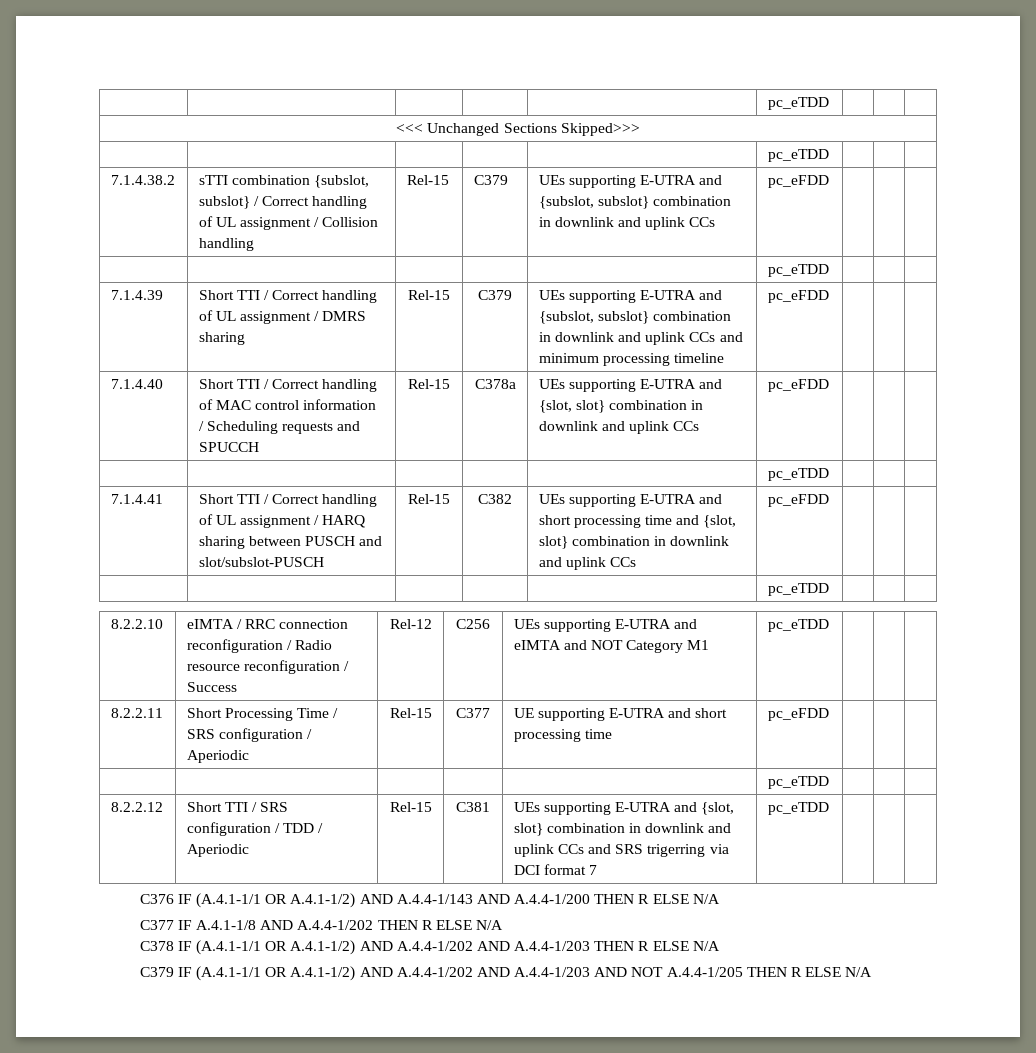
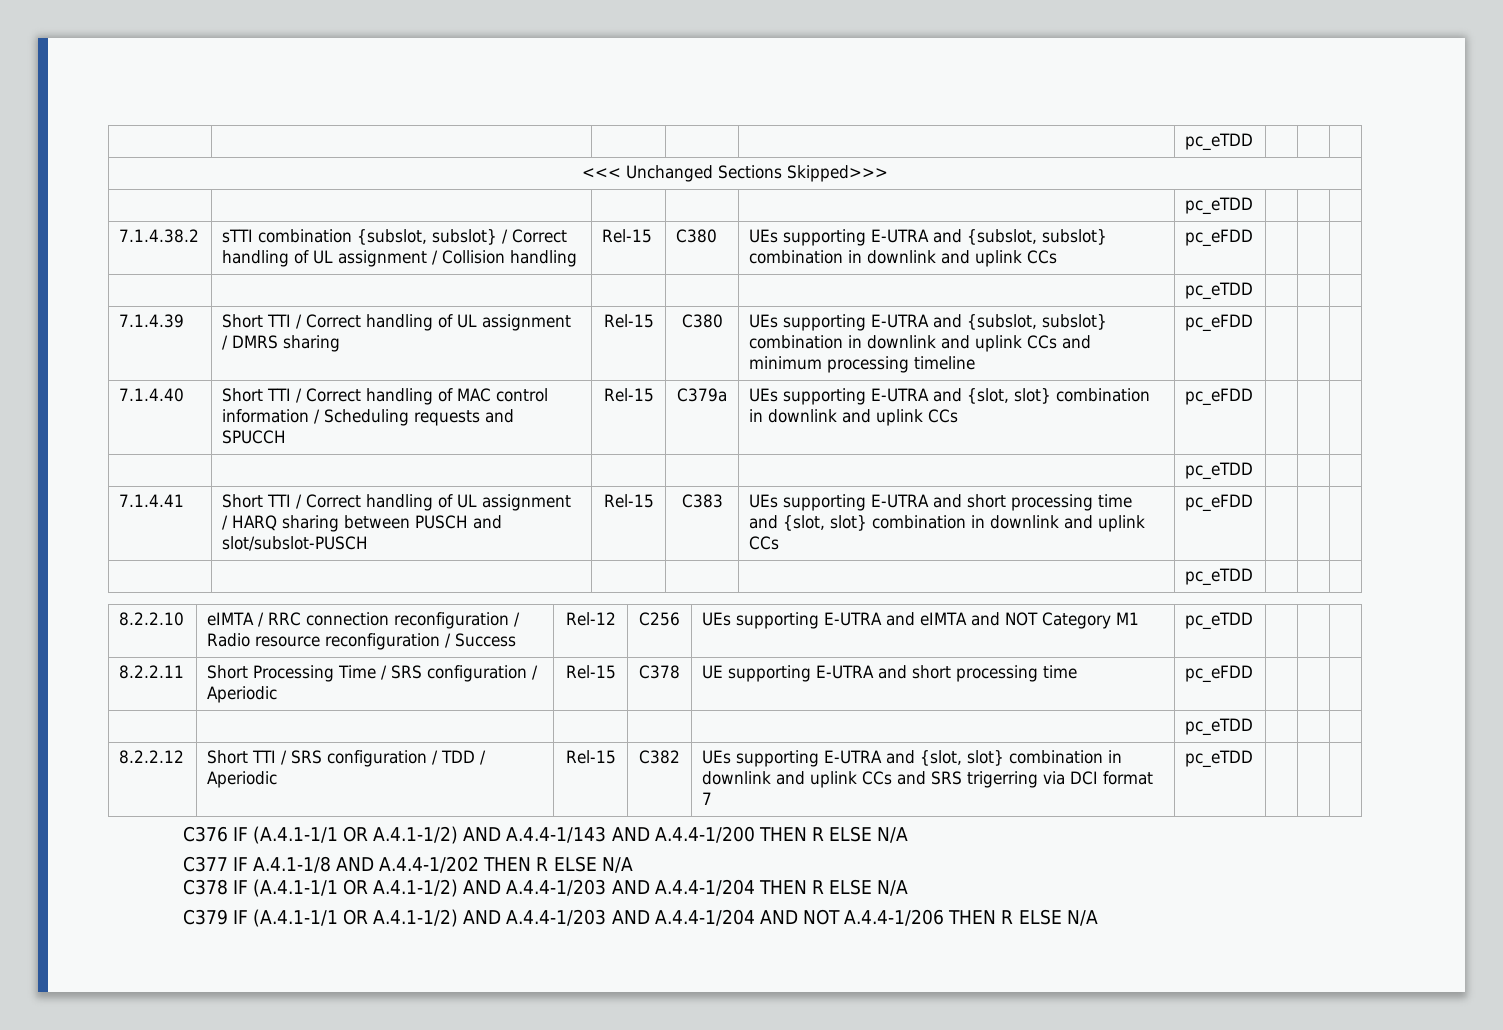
- 7.1.4.38.2 | sTTI combination {subslot, subslot} / Correct handling of UL assignment / Collision handling | Rel-15 | C379 | UEs supporting E-UTRA and {subslot, subslot} combination in downlink and uplink CCs | pc_eFDD | | |
+ 7.1.4.38.2 | sTTI combination {subslot, subslot} / Correct handling of UL assignment / Collision handling | Rel-15 | C380 | UEs supporting E-UTRA and {subslot, subslot} combination in downlink and uplink CCs | pc_eFDD | | |
- 7.1.4.39 | Short TTI / Correct handling of UL assignment / DMRS sharing | Rel-15 | C379 | UEs supporting E-UTRA and {subslot, subslot} combination in downlink and uplink CCs and minimum processing timeline | pc_eFDD | | |
+ 7.1.4.39 | Short TTI / Correct handling of UL assignment / DMRS sharing | Rel-15 | C380 | UEs supporting E-UTRA and {subslot, subslot} combination in downlink and uplink CCs and minimum processing timeline | pc_eFDD | | |
- 7.1.4.40 | Short TTI / Correct handling of MAC control information / Scheduling requests and SPUCCH | Rel-15 | C378a | UEs supporting E-UTRA and {slot, slot} combination in downlink and uplink CCs | pc_eFDD | | |
+ 7.1.4.40 | Short TTI / Correct handling of MAC control information / Scheduling requests and SPUCCH | Rel-15 | C379a | UEs supporting E-UTRA and {slot, slot} combination in downlink and uplink CCs | pc_eFDD | | |
- 7.1.4.41 | Short TTI / Correct handling of UL assignment / HARQ sharing between PUSCH and slot/subslot-PUSCH | Rel-15 | C382 | UEs supporting E-UTRA and short processing time and {slot, slot} combination in downlink and uplink CCs | pc_eFDD | | |
+ 7.1.4.41 | Short TTI / Correct handling of UL assignment / HARQ sharing between PUSCH and slot/subslot-PUSCH | Rel-15 | C383 | UEs supporting E-UTRA and short processing time and {slot, slot} combination in downlink and uplink CCs | pc_eFDD | | |
- 8.2.2.11 | Short Processing Time / SRS configuration / Aperiodic | Rel-15 | C377 | UE supporting E-UTRA and short processing time | pc_eFDD | | |
+ 8.2.2.11 | Short Processing Time / SRS configuration / Aperiodic | Rel-15 | C378 | UE supporting E-UTRA and short processing time | pc_eFDD | | |
- 8.2.2.12 | Short TTI / SRS configuration / TDD / Aperiodic | Rel-15 | C381 | UEs supporting E-UTRA and {slot, slot} combination in downlink and uplink CCs and SRS trigerring via DCI format 7 | pc_eTDD | | |
+ 8.2.2.12 | Short TTI / SRS configuration / TDD / Aperiodic | Rel-15 | C382 | UEs supporting E-UTRA and {slot, slot} combination in downlink and uplink CCs and SRS trigerring via DCI format 7 | pc_eTDD | | |
- C378 IF (A.4.1-1/1 OR A.4.1-1/2) AND A.4.4-1/202 AND A.4.4-1/203 THEN R ELSE N/A
+ C378 IF (A.4.1-1/1 OR A.4.1-1/2) AND A.4.4-1/203 AND A.4.4-1/204 THEN R ELSE N/A
- C379 IF (A.4.1-1/1 OR A.4.1-1/2) AND A.4.4-1/202 AND A.4.4-1/203 AND NOT A.4.4-1/205 THEN R ELSE N/A
+ C379 IF (A.4.1-1/1 OR A.4.1-1/2) AND A.4.4-1/203 AND A.4.4-1/204 AND NOT A.4.4-1/206 THEN R ELSE N/A

